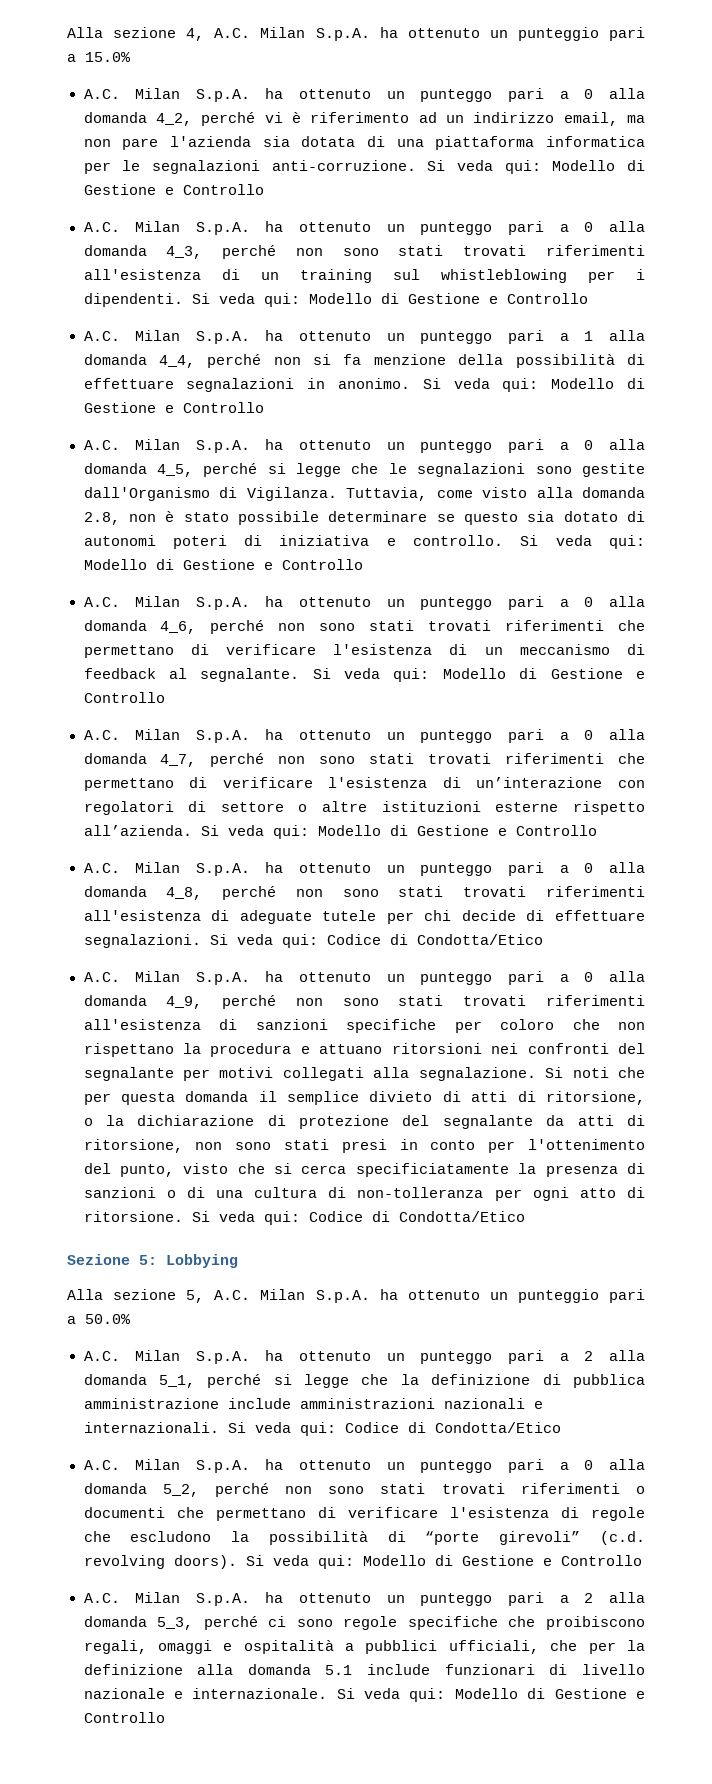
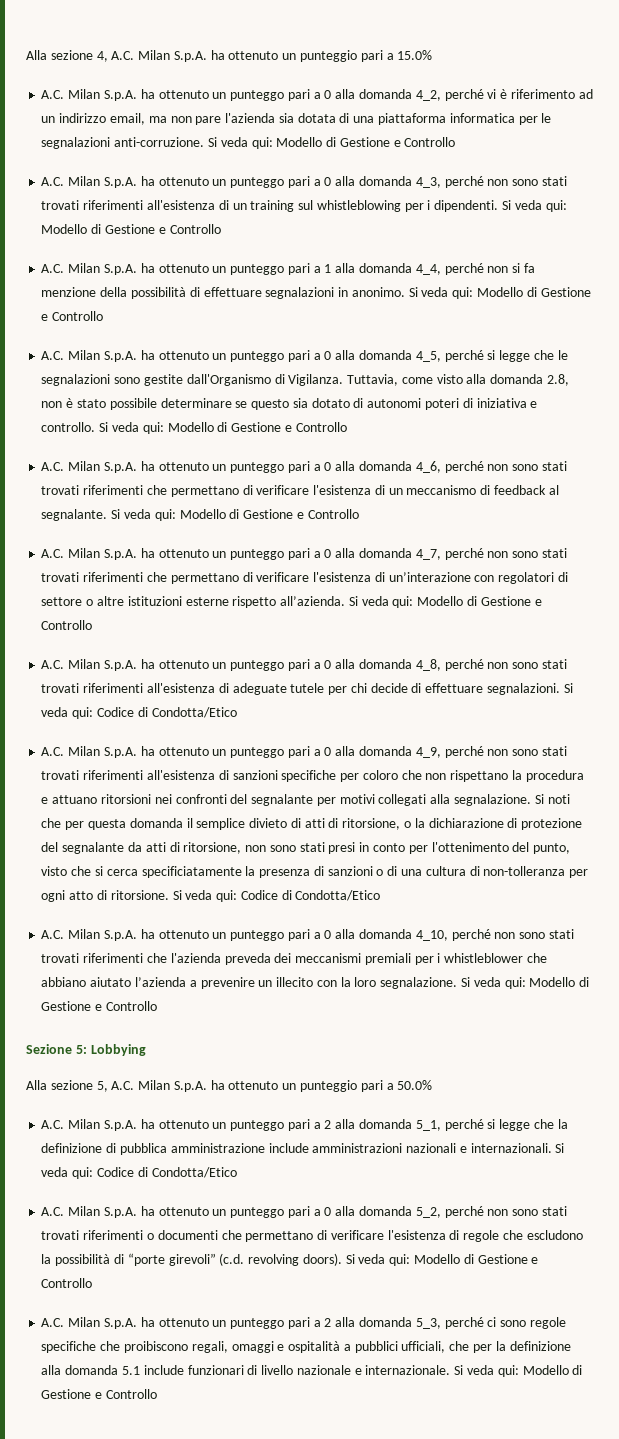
+ A.C. Milan S.p.A. ha ottenuto un punteggo pari a 0 alla domanda 4_10, perché non sono stati trovati riferimenti che l'azienda preveda dei meccanismi premiali per i whistleblower che abbiano aiutato l’azienda a prevenire un illecito con la loro segnalazione. Si veda qui: Modello di Gestione e Controllo

